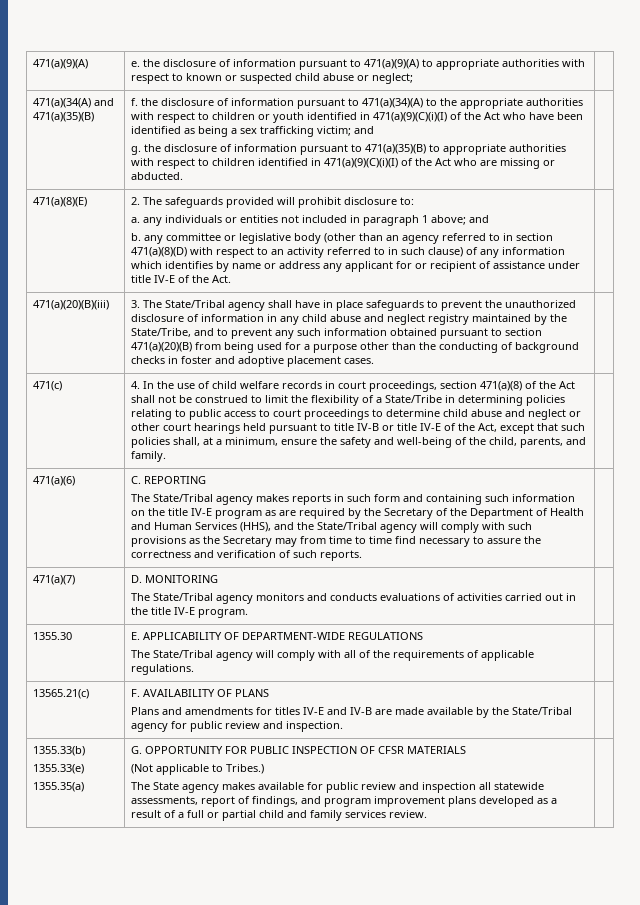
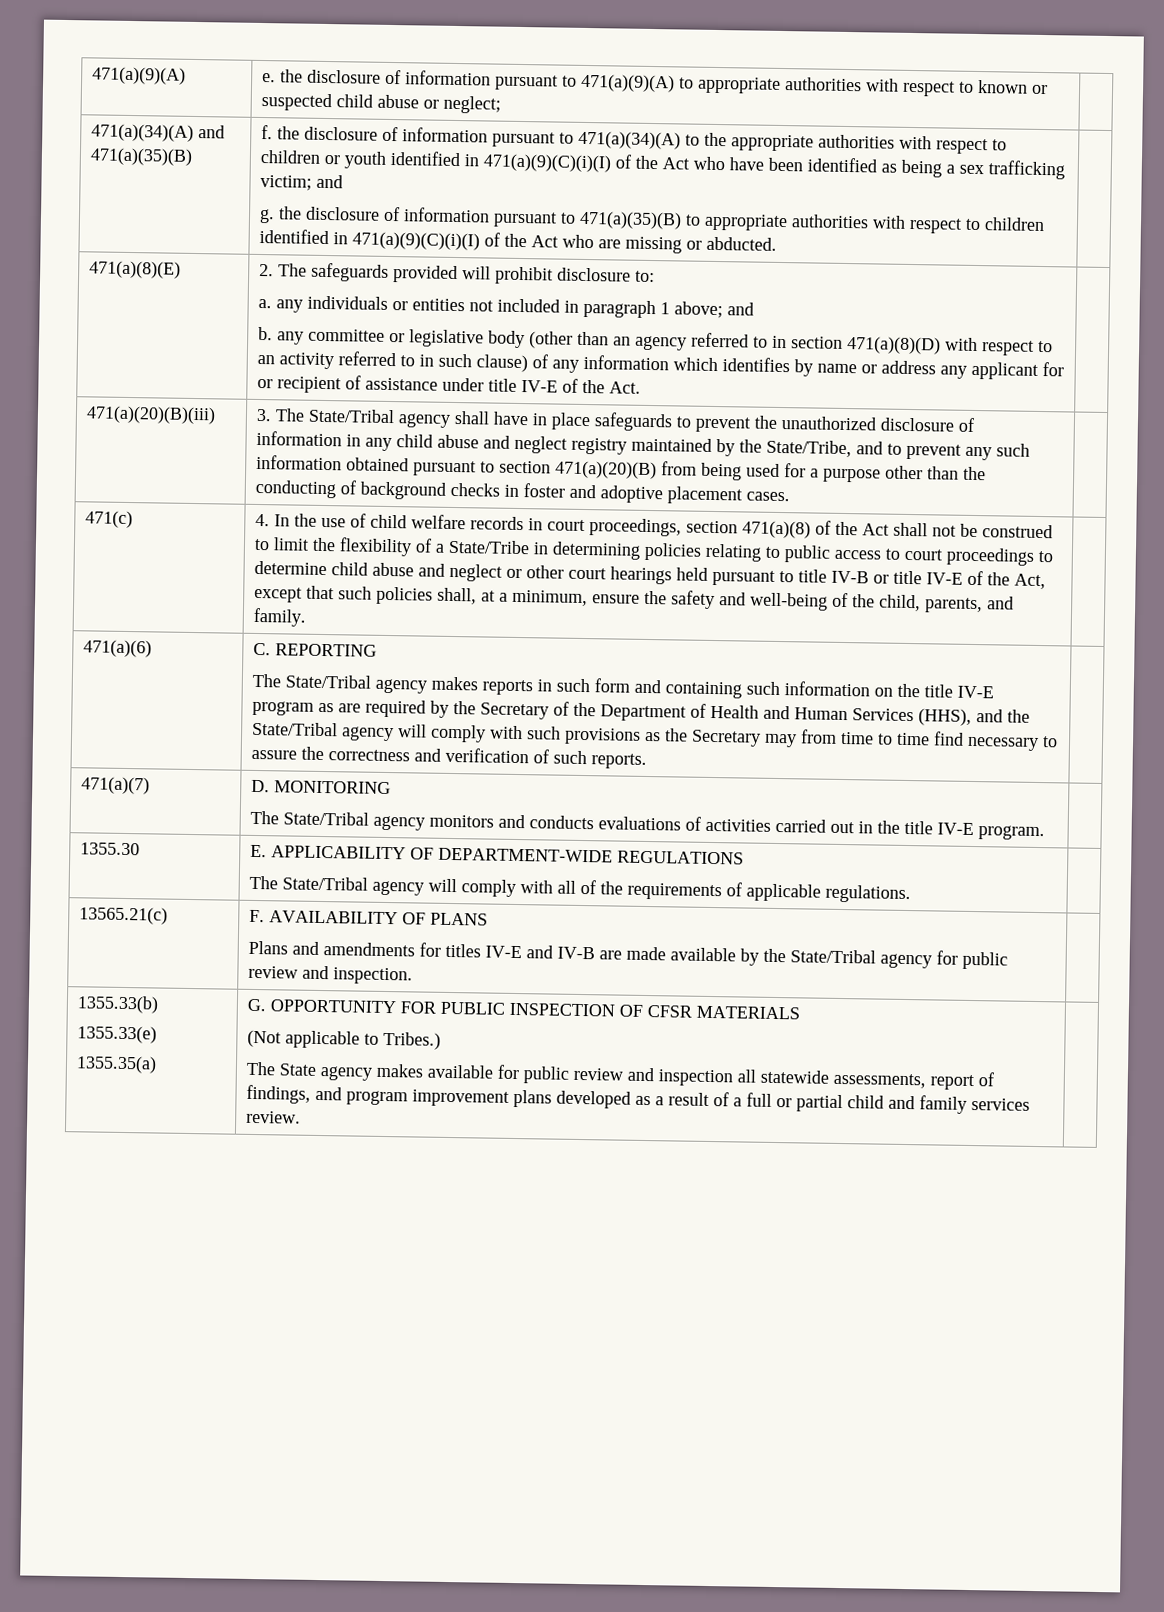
- 471(a)(34(A) and 471(a)(35)(B)
+ 471(a)(34)(A) and 471(a)(35)(B)

